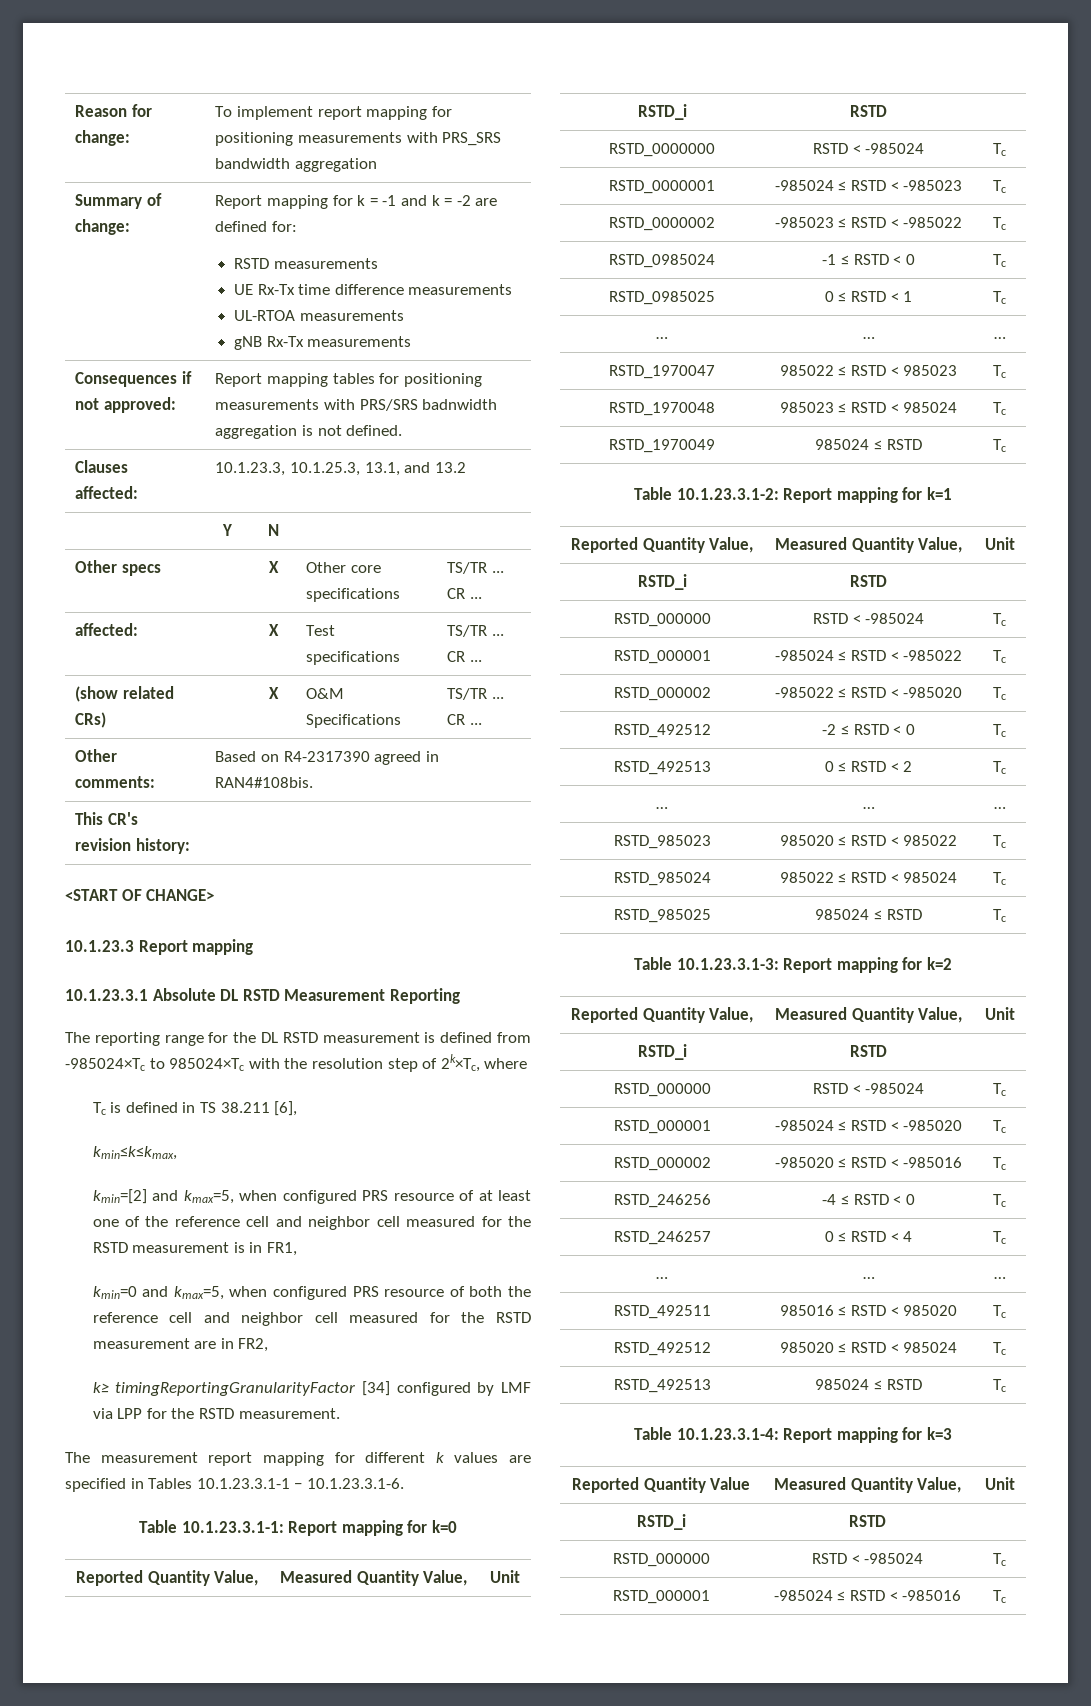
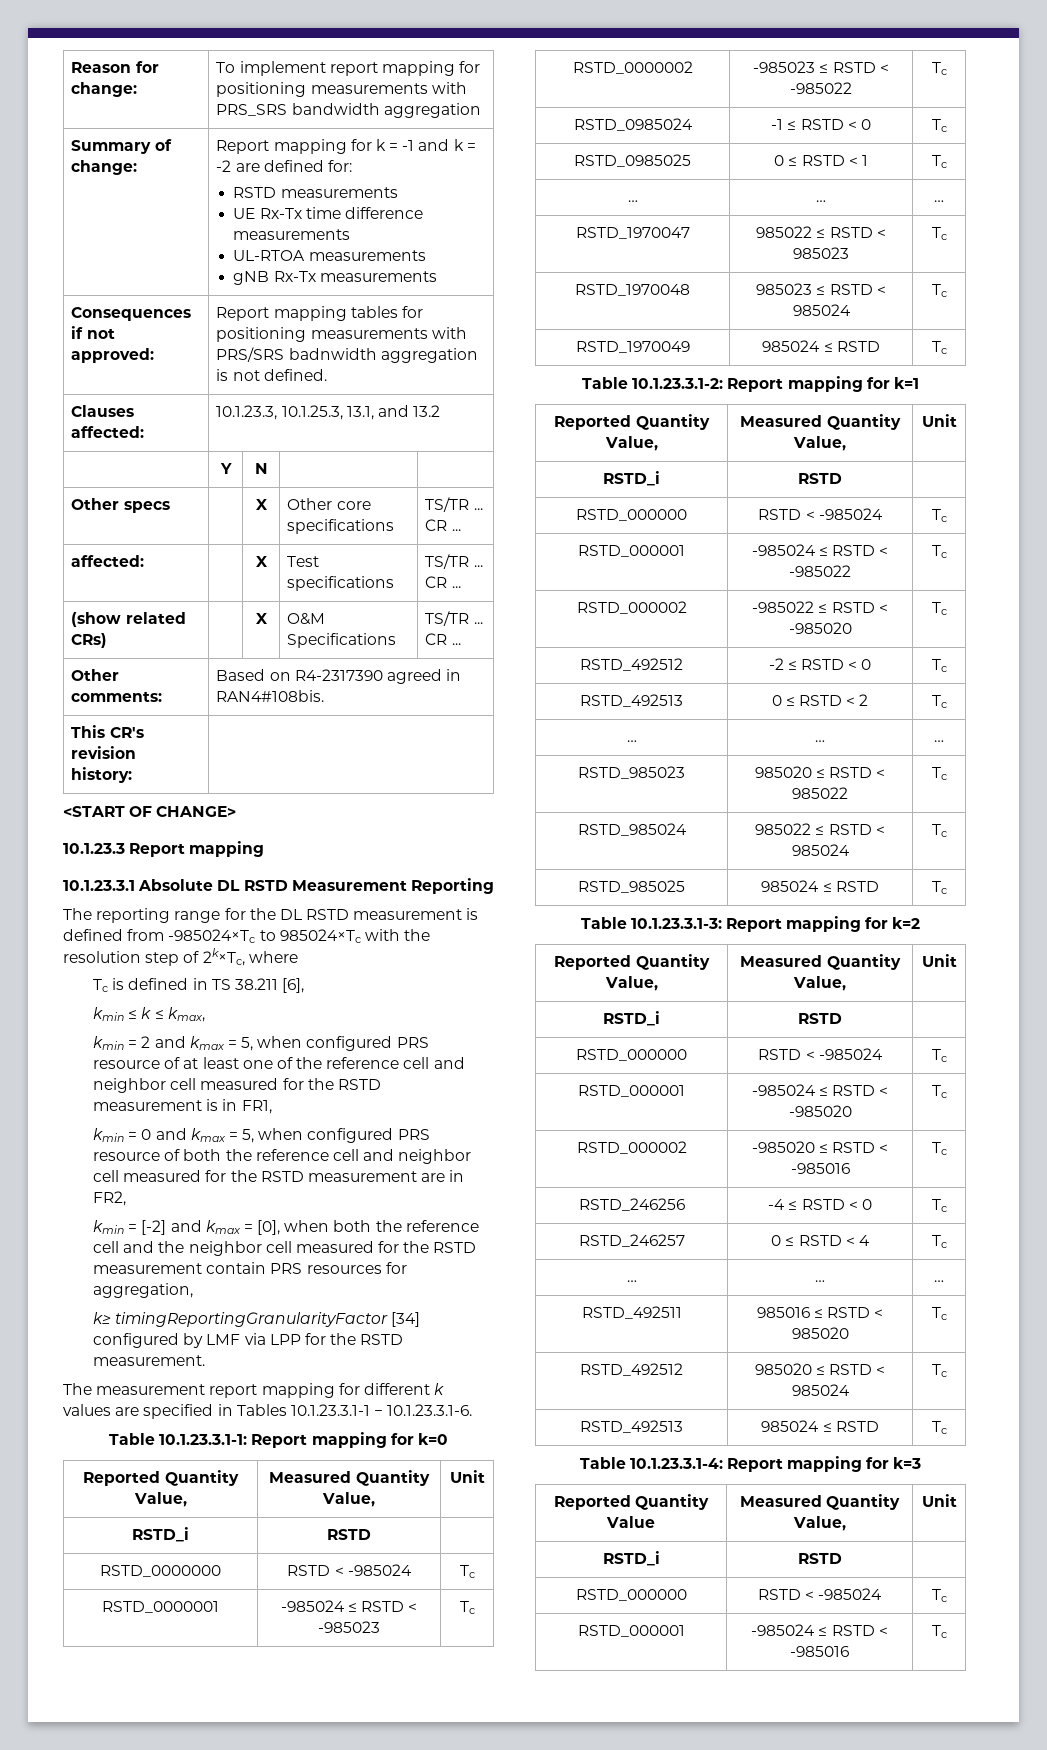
- kmin≤k≤kmax,
- kmin=[2] and kmax=5, when configured PRS resource of at least one of the reference cell and neighbor cell measured for the RSTD measurement is in FR1,
+ kmin ≤ k ≤ kmax,
+ kmin = 2 and kmax = 5, when configured PRS resource of at least one of the reference cell and neighbor cell measured for the RSTD measurement is in FR1,
- kmin=0 and kmax=5, when configured PRS resource of both the reference cell and neighbor cell measured for the RSTD measurement are in FR2,
+ kmin = 0 and kmax = 5, when configured PRS resource of both the reference cell and neighbor cell measured for the RSTD measurement are in FR2,
+ kmin = [-2] and kmax = [0], when both the reference cell and the neighbor cell measured for the RSTD measurement contain PRS resources for aggregation,

